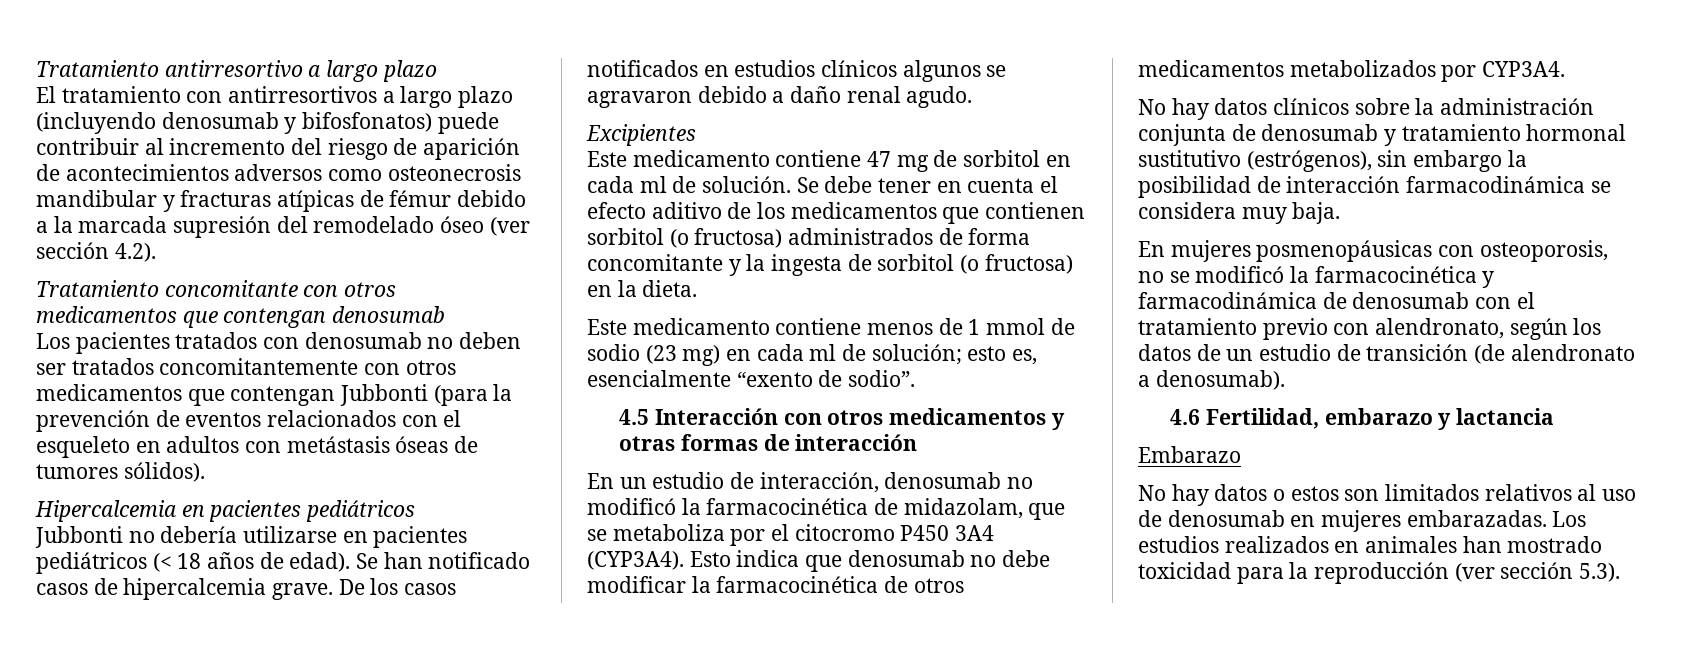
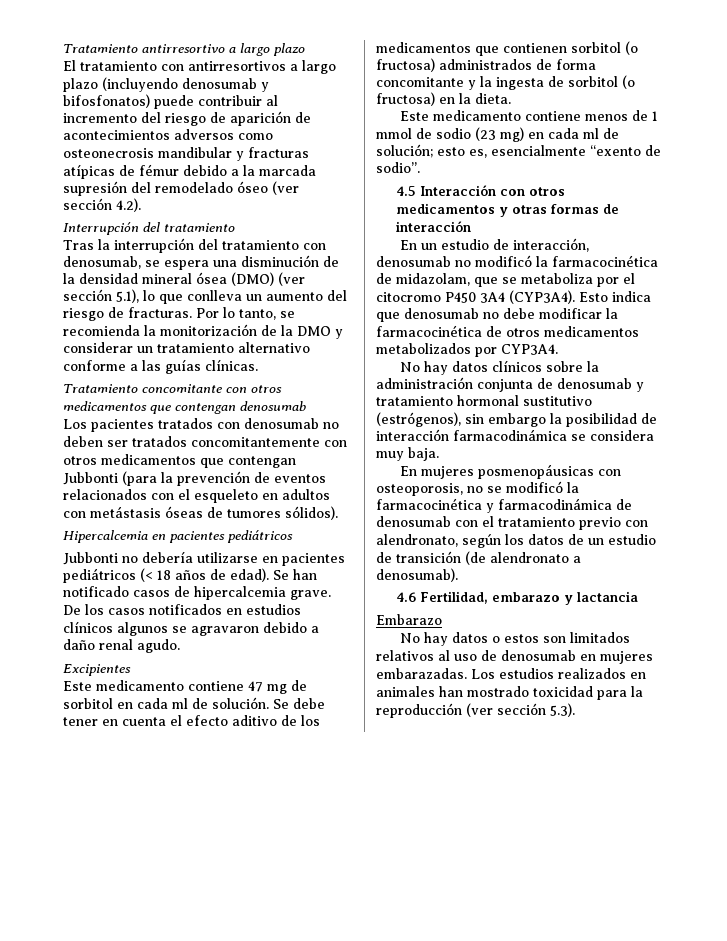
+ Interrupción del tratamiento
+ Tras la interrupción del tratamiento con denosumab, se espera una disminución de la densidad mineral ósea (DMO) (ver sección 5.1), lo que conlleva un aumento del riesgo de fracturas. Por lo tanto, se recomienda la monitorización de la DMO y considerar un tratamiento alternativo conforme a las guías clínicas.

